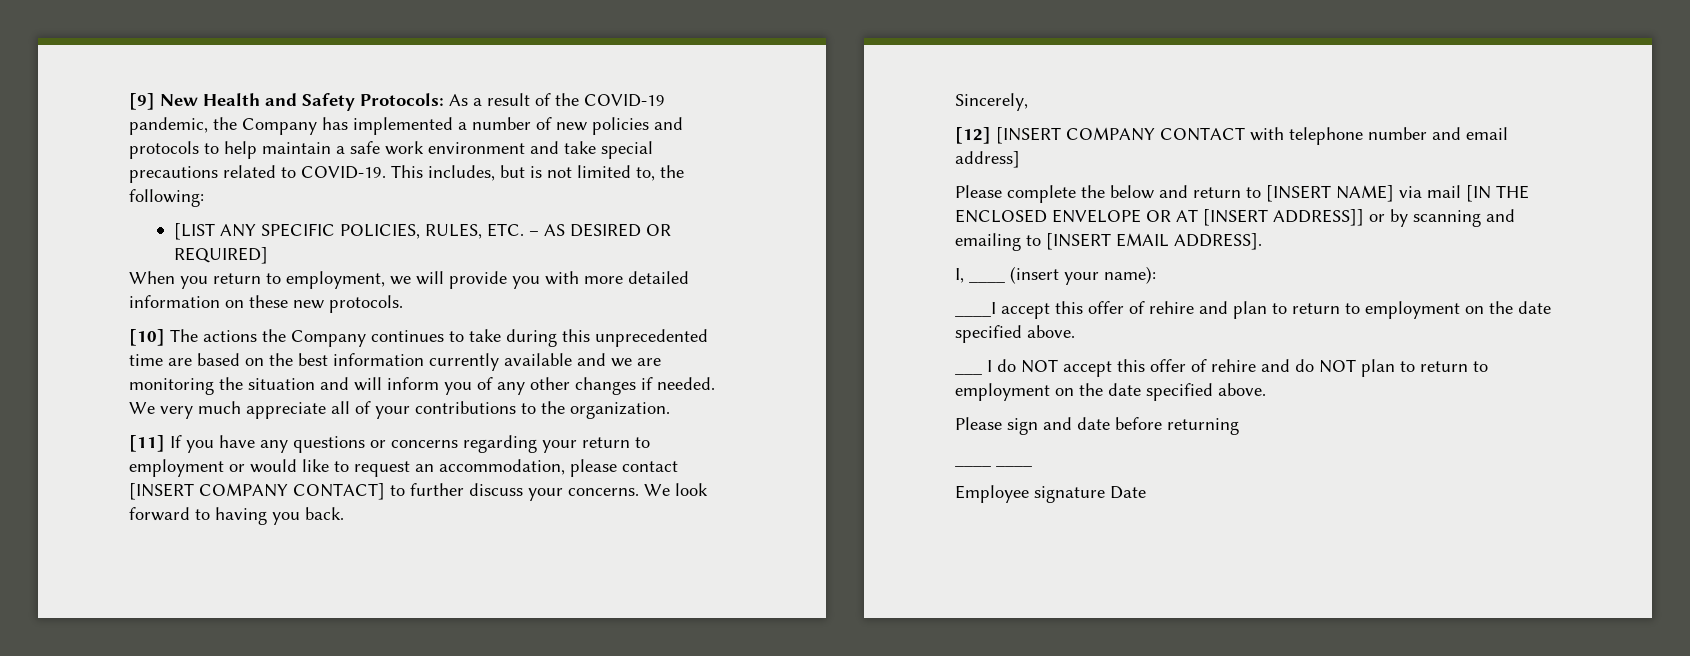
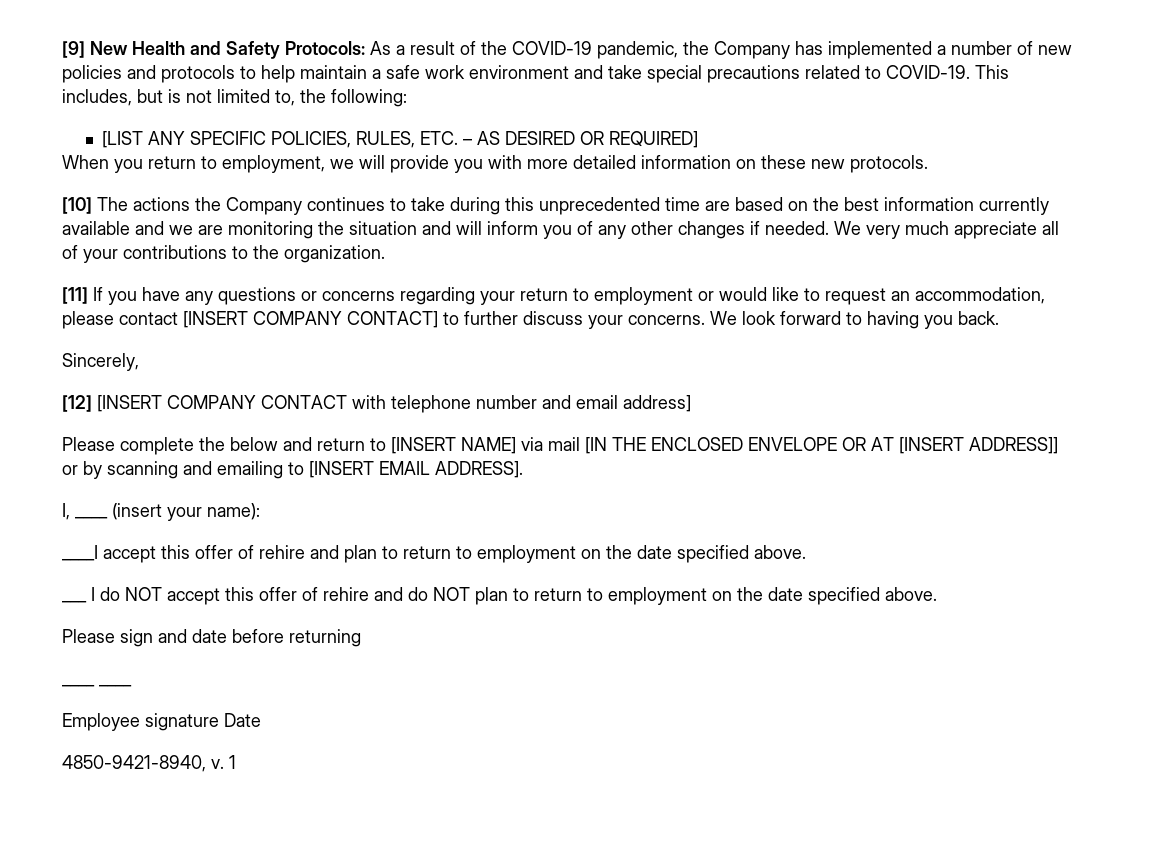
+ 4850-9421-8940, v. 1

